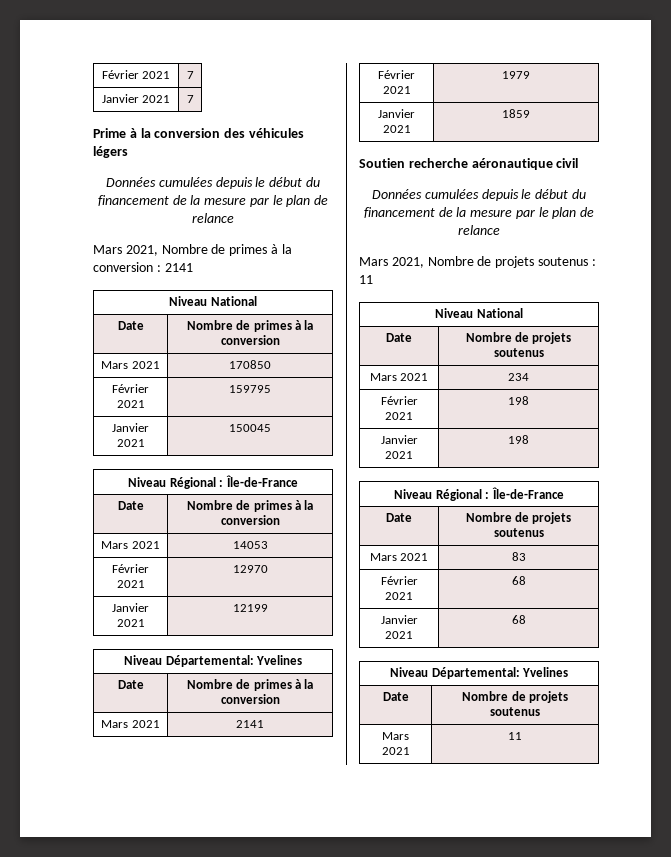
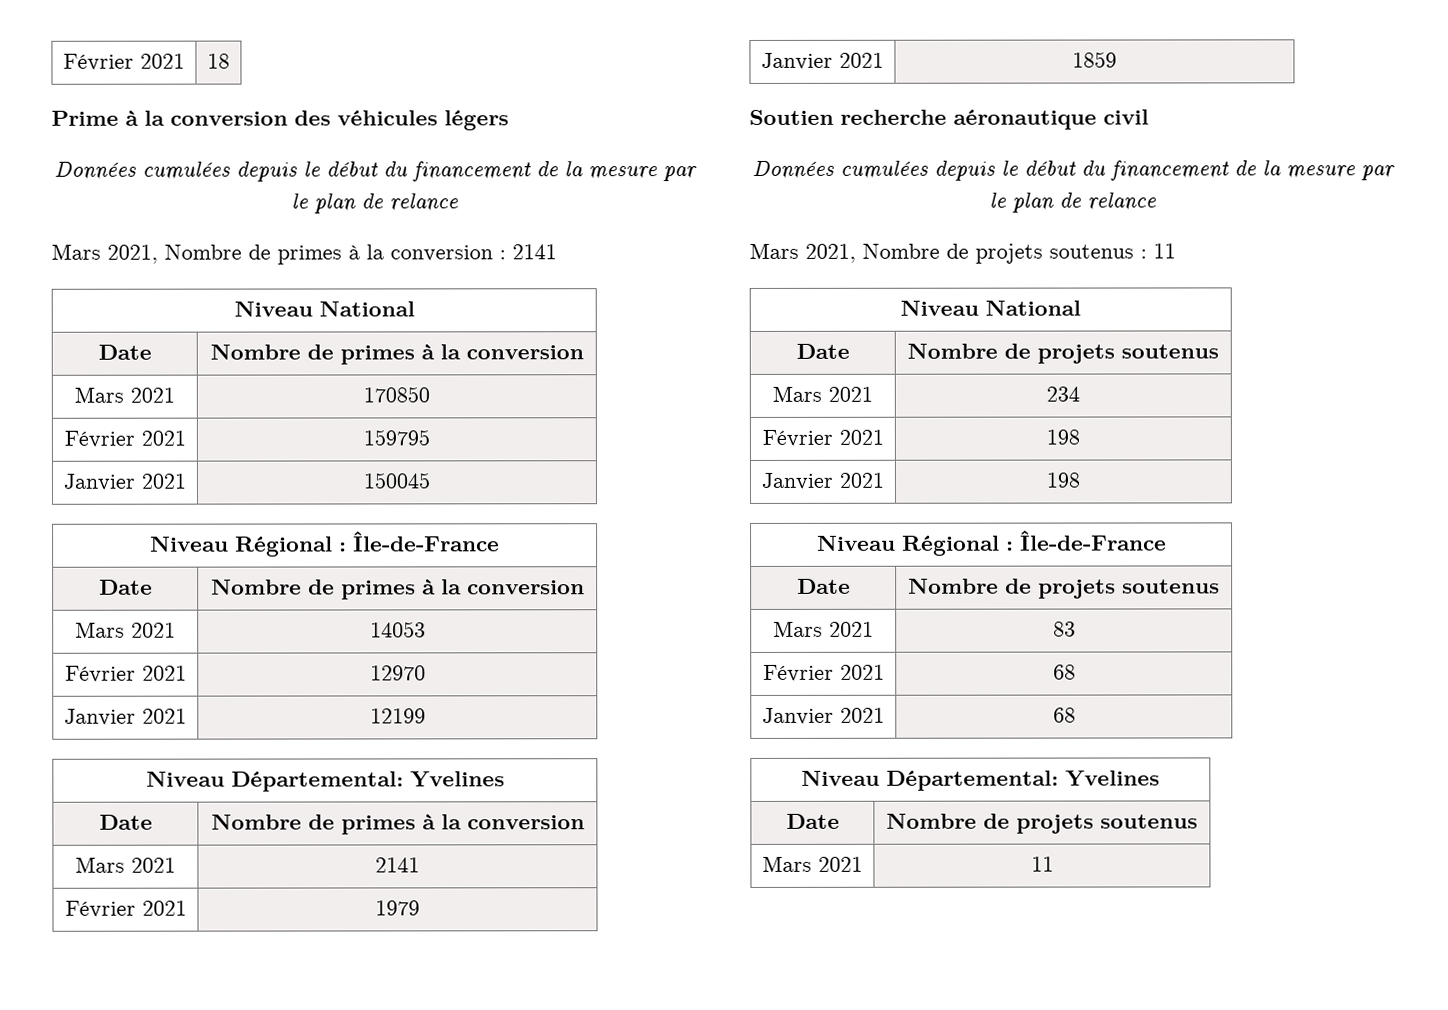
- Février 2021 | 7
- Janvier 2021 | 7
+ Février 2021 | 18

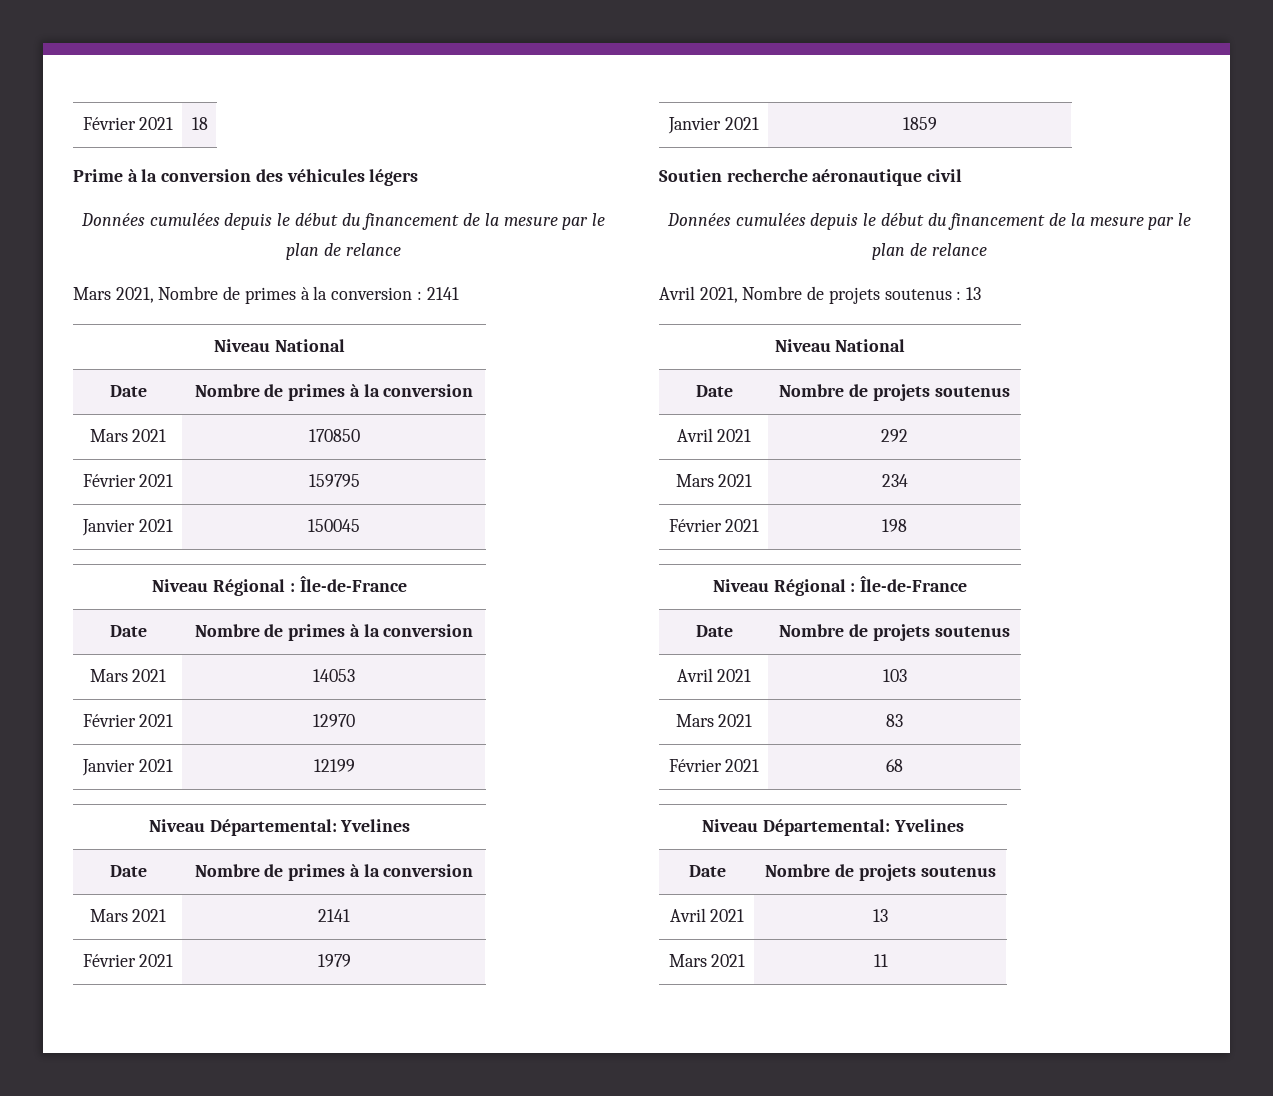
- Mars 2021, Nombre de projets soutenus : 11
+ Avril 2021, Nombre de projets soutenus : 13
+ Avril 2021 | 292
- Janvier 2021 | 198
+ Avril 2021 | 103
- Janvier 2021 | 68
+ Avril 2021 | 13

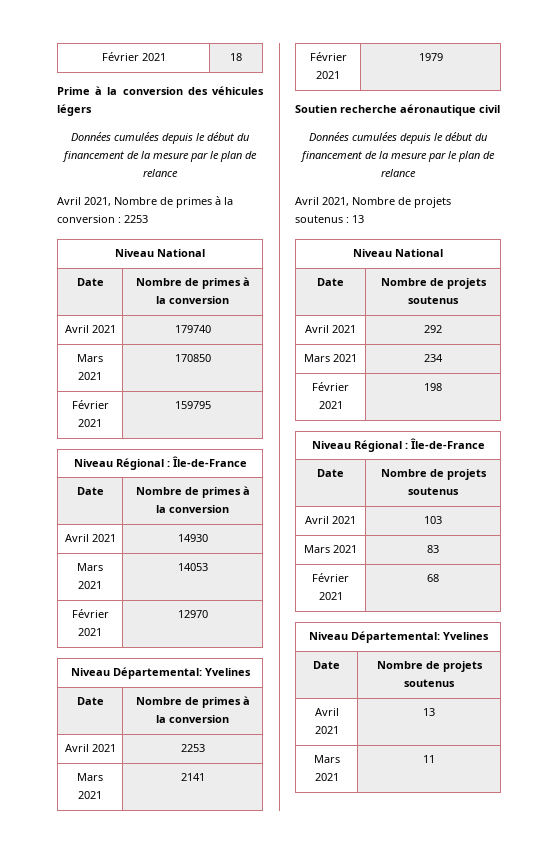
- Mars 2021, Nombre de primes à la conversion : 2141
+ Avril 2021, Nombre de primes à la conversion : 2253
+ Avril 2021 | 179740
- Janvier 2021 | 150045
+ Avril 2021 | 14930
- Janvier 2021 | 12199
+ Avril 2021 | 2253
- Janvier 2021 | 1859

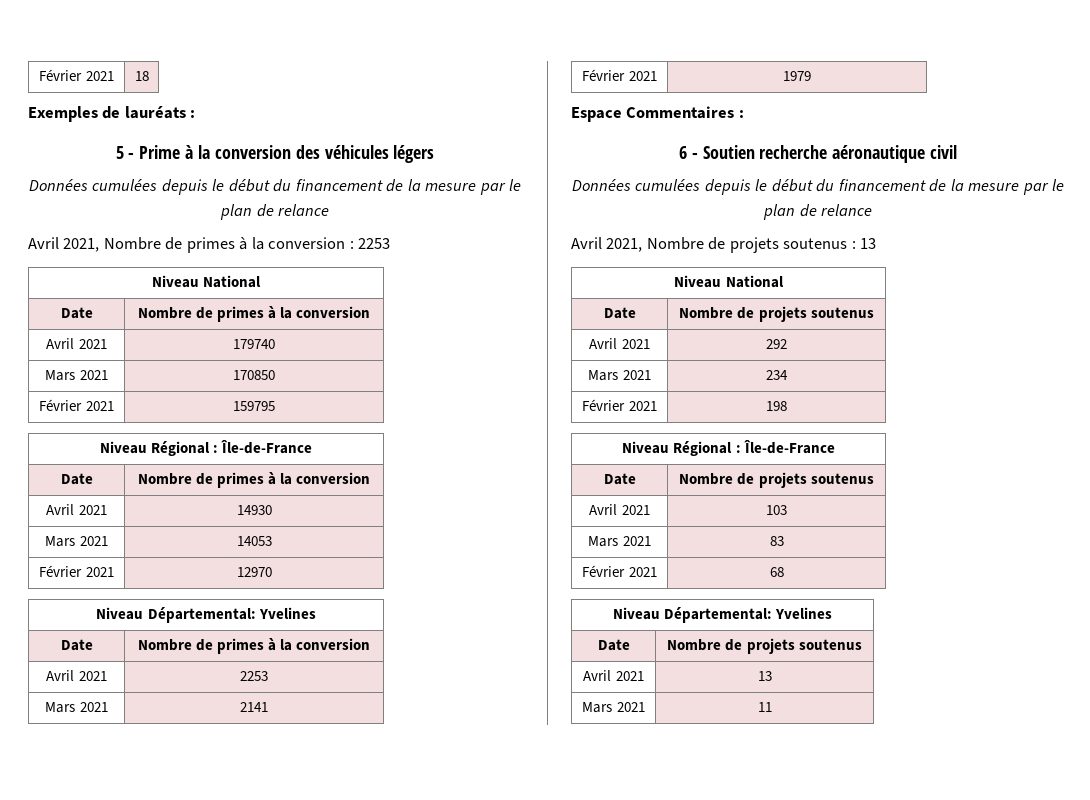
- Prime à la conversion des véhicules légers
+ Exemples de lauréats :
+ 5 - Prime à la conversion des véhicules légers
- Soutien recherche aéronautique civil
+ Espace Commentaires :
+ 6 - Soutien recherche aéronautique civil

